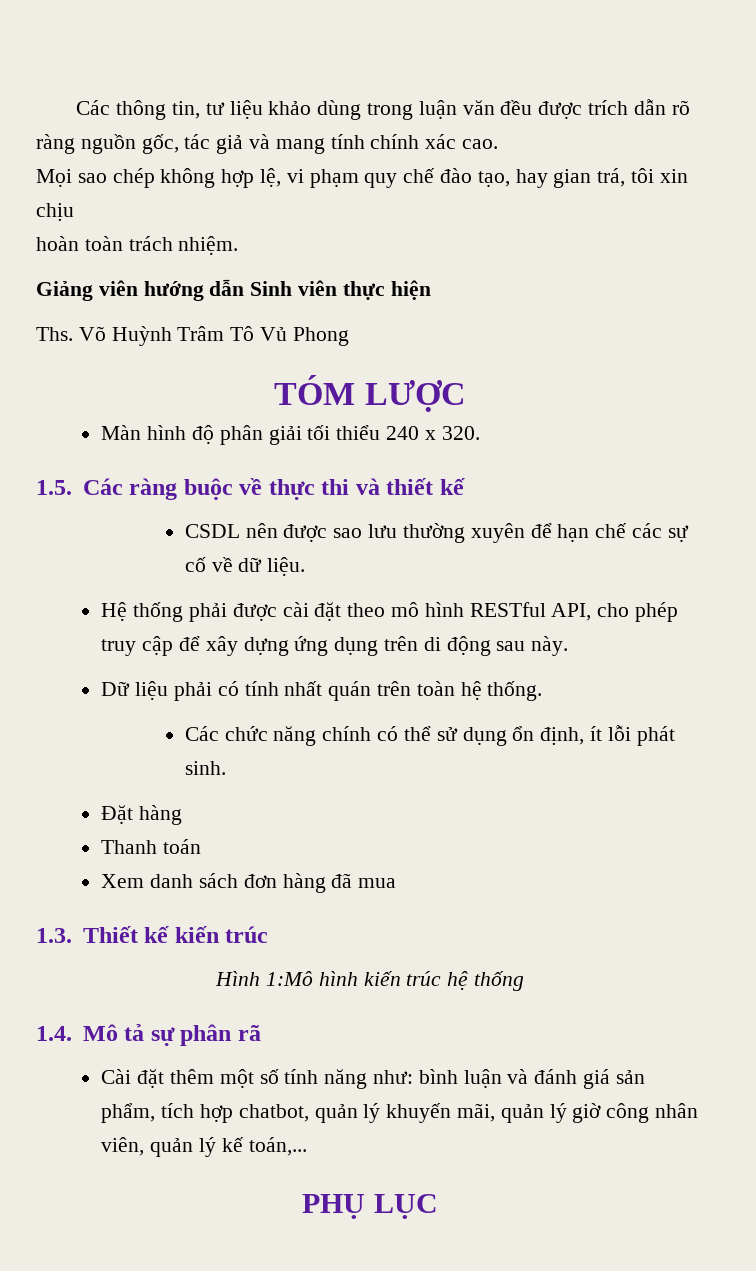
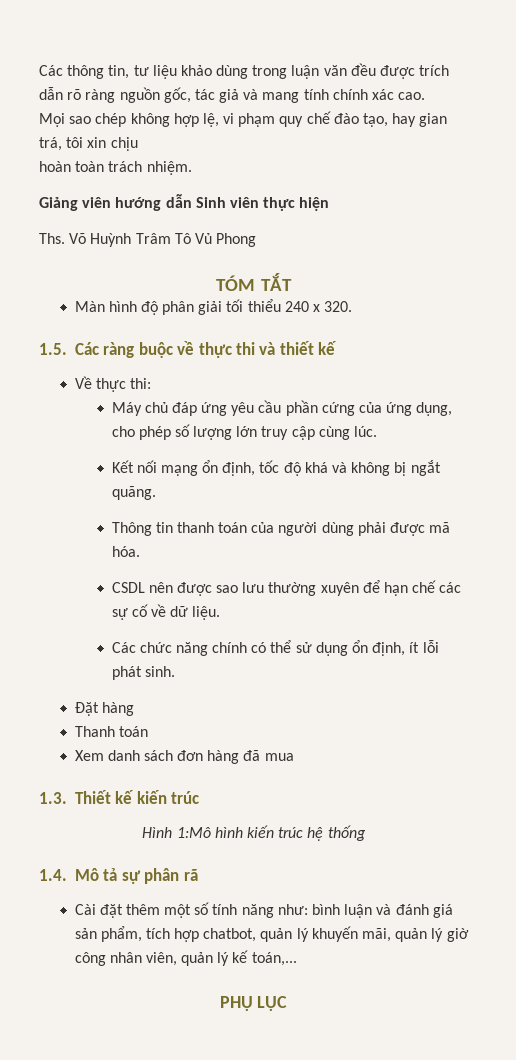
- TÓM LƯỢC
+ TÓM TẮT
+ Về thực thi:
+ Máy chủ đáp ứng yêu cầu phần cứng của ứng dụng, cho phép số lượng lớn truy cập cùng lúc.
+ Kết nối mạng ổn định, tốc độ khá và không bị ngắt quãng.
+ Thông tin thanh toán của người dùng phải được mã hóa.
- Hệ thống phải được cài đặt theo mô hình RESTful API, cho phép truy cập để xây dựng ứng dụng trên di động sau này.
- Dữ liệu phải có tính nhất quán trên toàn hệ thống.

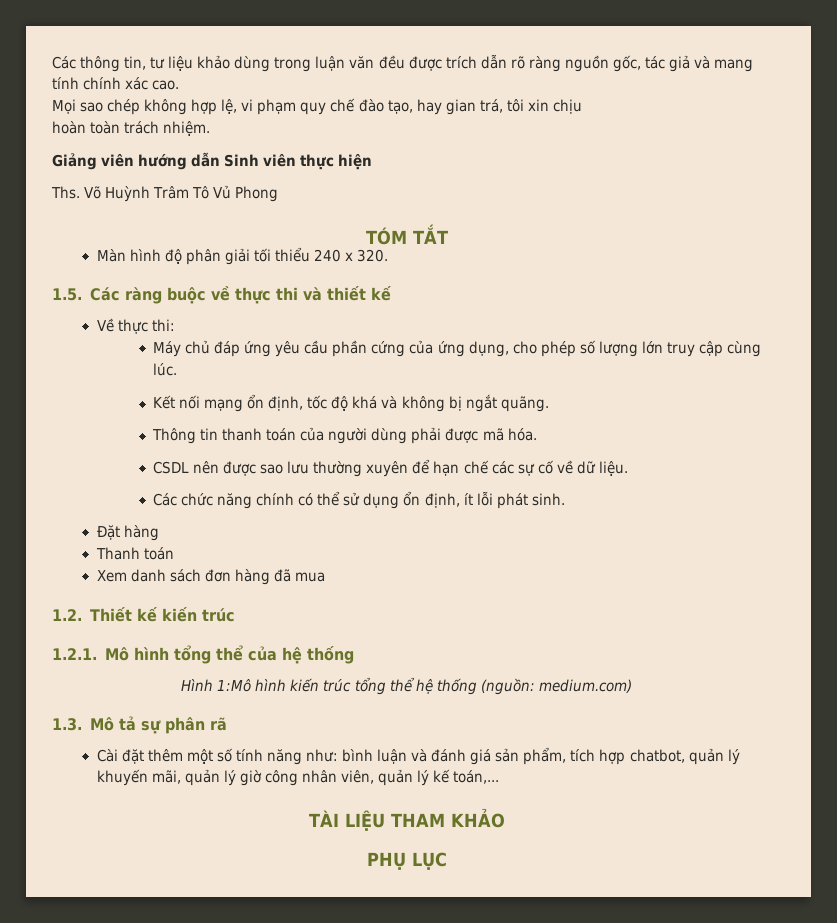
- 1.3. Thiết kế kiến trúc
+ 1.2. Thiết kế kiến trúc
+ 1.2.1. Mô hình tổng thể của hệ thống
- Hình 1:Mô hình kiến trúc hệ thống
- 1.4. Mô tả sự phân rã
+ Hình 1:Mô hình kiến trúc tổng thể hệ thống (nguồn: medium.com)
+ 1.3. Mô tả sự phân rã
+ TÀI LIỆU THAM KHẢO

